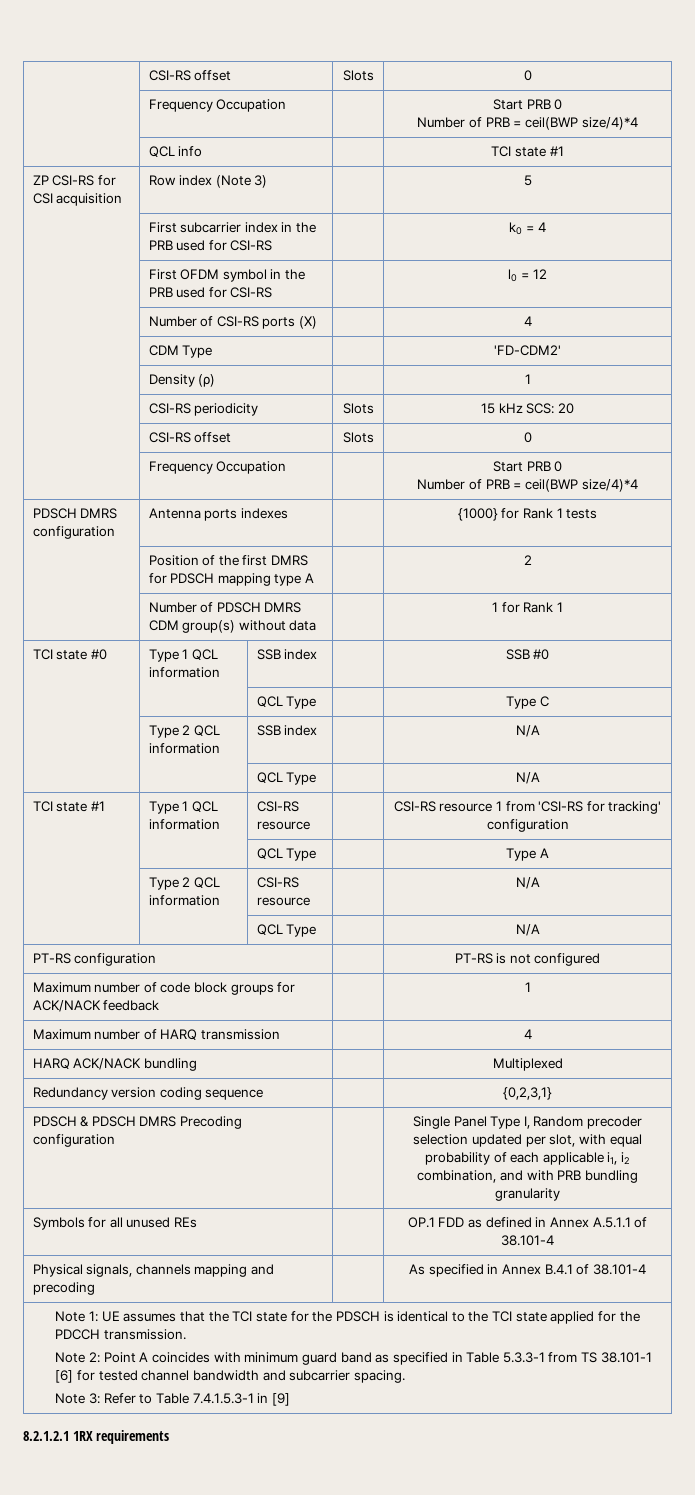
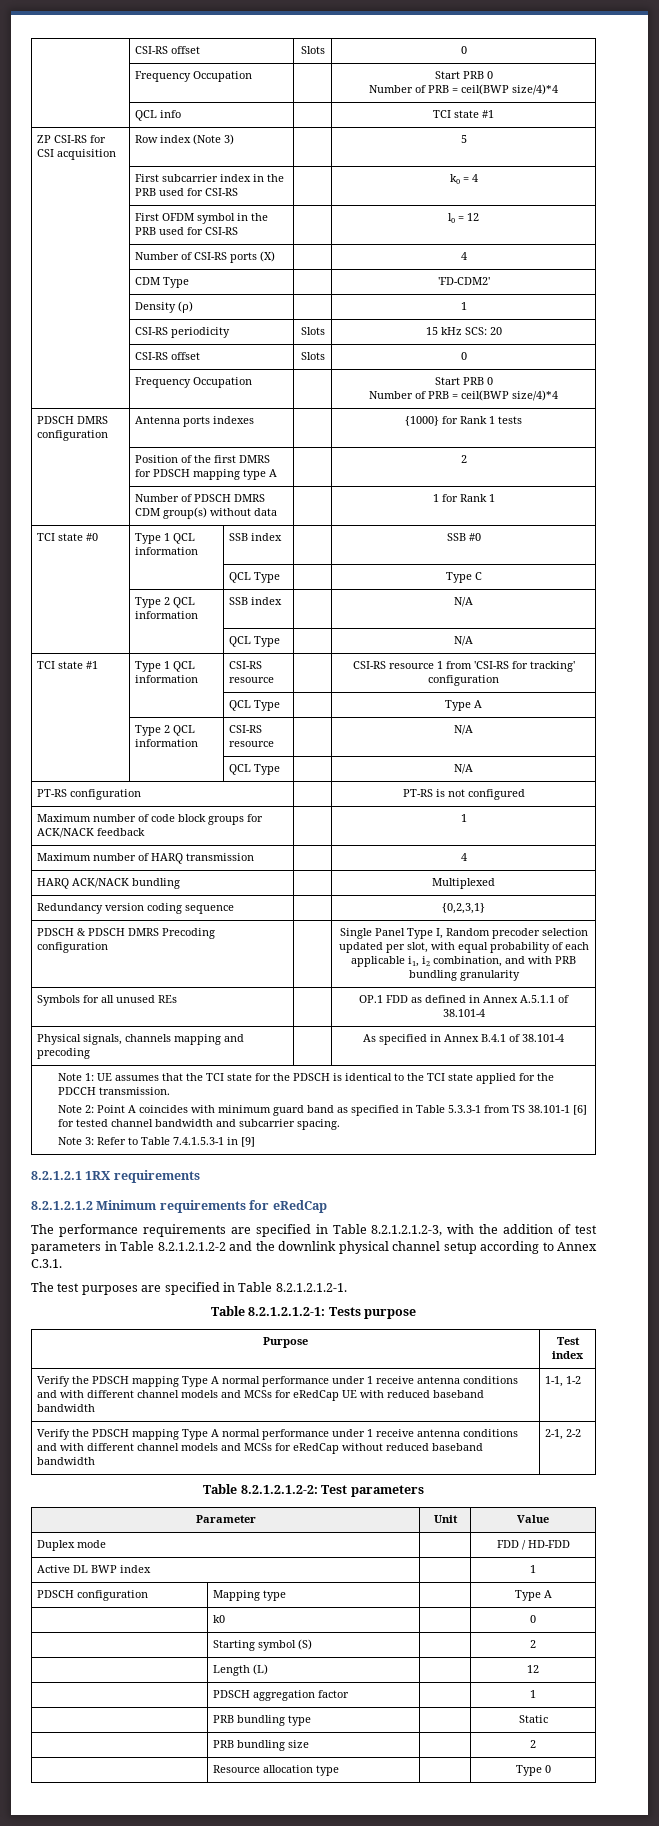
+ 8.2.1.2.1.2 Minimum requirements for eRedCap
+ The performance requirements are specified in Table 8.2.1.2.1.2-3, with the addition of test parameters in Table 8.2.1.2.1.2-2 and the downlink physical channel setup according to Annex C.3.1.
+ The test purposes are specified in Table 8.2.1.2.1.2-1.
+ Table 8.2.1.2.1.2-1: Tests purpose
+ Purpose | Test index
+ Verify the PDSCH mapping Type A normal performance under 1 receive antenna conditions and with different channel models and MCSs for eRedCap UE with reduced baseband bandwidth | 1-1, 1-2
+ Verify the PDSCH mapping Type A normal performance under 1 receive antenna conditions and with different channel models and MCSs for eRedCap without reduced baseband bandwidth | 2-1, 2-2
+ Table 8.2.1.2.1.2-2: Test parameters
+ Parameter | Unit | Value
+ Duplex mode | | FDD / HD-FDD
+ Active DL BWP index | | 1
+ PDSCH configuration | Mapping type | | Type A
+ | k0 | | 0
+ | Starting symbol (S) | | 2
+ | Length (L) | | 12
+ | PDSCH aggregation factor | | 1
+ | PRB bundling type | | Static
+ | PRB bundling size | | 2
+ | Resource allocation type | | Type 0

